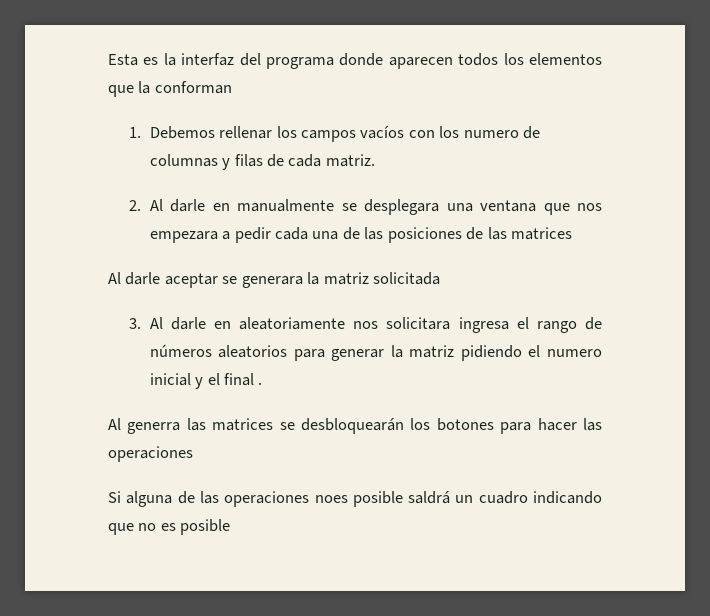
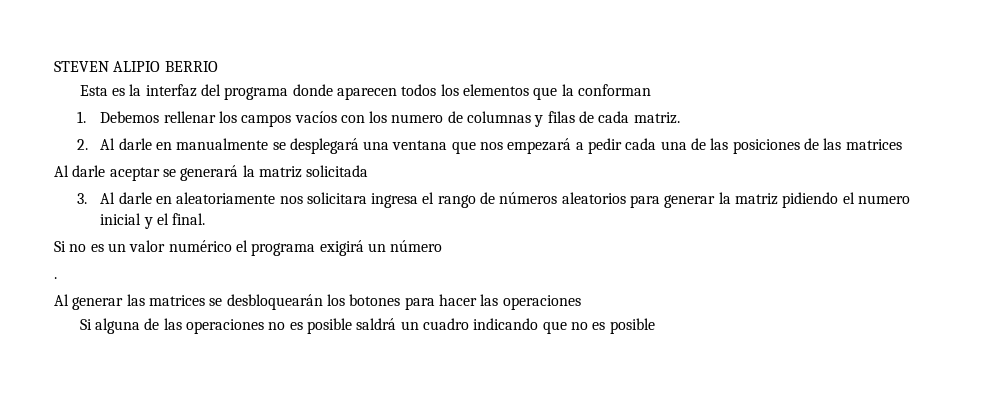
+ STEVEN ALIPIO BERRIO
- 2. Al darle en manualmente se desplegara una ventana que nos empezara a pedir cada una de las posiciones de las matrices
+ 2. Al darle en manualmente se desplegará una ventana que nos empezará a pedir cada una de las posiciones de las matrices
- Al darle aceptar se generara la matriz solicitada
+ Al darle aceptar se generará la matriz solicitada
- 3. Al darle en aleatoriamente nos solicitara ingresa el rango de números aleatorios para generar la matriz pidiendo el numero inicial y el final .
+ 3. Al darle en aleatoriamente nos solicitara ingresa el rango de números aleatorios para generar la matriz pidiendo el numero inicial y el final.
+ Si no es un valor numérico el programa exigirá un número
+ .
- Al generra las matrices se desbloquearán los botones para hacer las operaciones
+ Al generar las matrices se desbloquearán los botones para hacer las operaciones
- Si alguna de las operaciones noes posible saldrá un cuadro indicando que no es posible
+ Si alguna de las operaciones no es posible saldrá un cuadro indicando que no es posible

